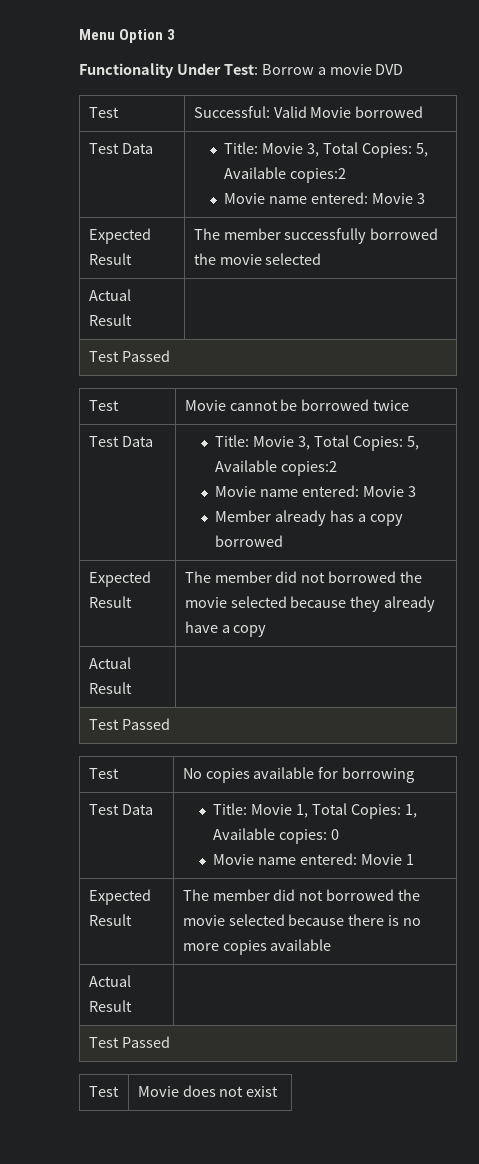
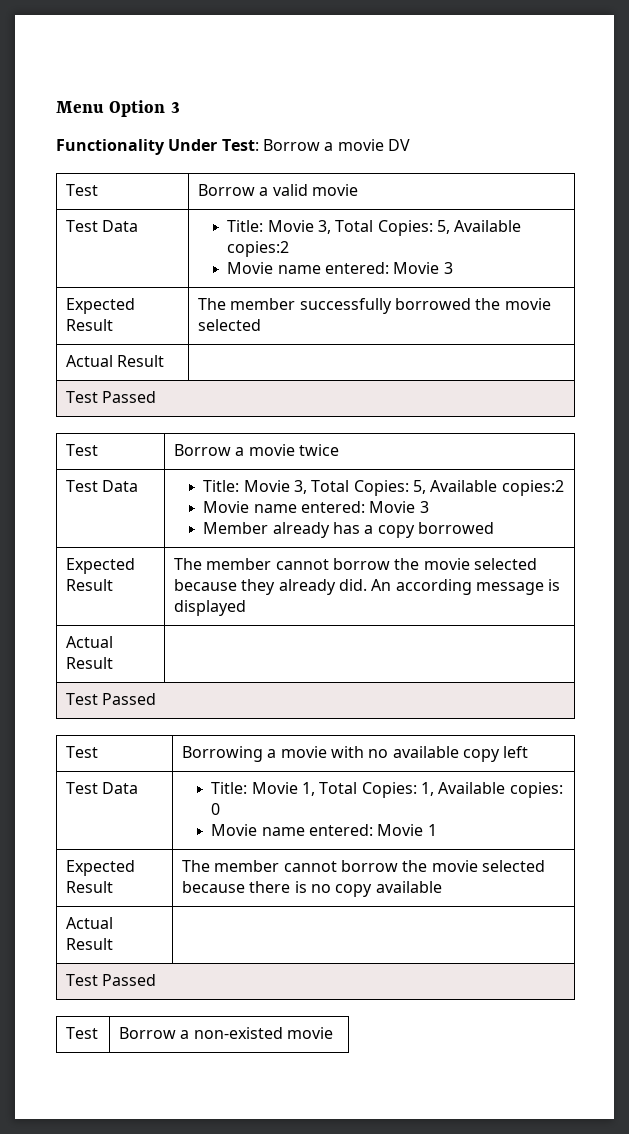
- Functionality Under Test: Borrow a movie DVD
- Test | Successful: Valid Movie borrowed
+ Functionality Under Test: Borrow a movie DV
+ Test | Borrow a valid movie
- Test | Movie cannot be borrowed twice
+ Test | Borrow a movie twice
- Expected Result | The member did not borrowed the movie selected because they already have a copy
+ Expected Result | The member cannot borrow the movie selected because they already did. An according message is displayed
  Actual Result |
  Test Passed
- Test | No copies available for borrowing
+ Test | Borrowing a movie with no available copy left
- Expected Result | The member did not borrowed the movie selected because there is no more copies available
+ Expected Result | The member cannot borrow the movie selected because there is no copy available
- Test | Movie does not exist
+ Test | Borrow a non-existed movie

